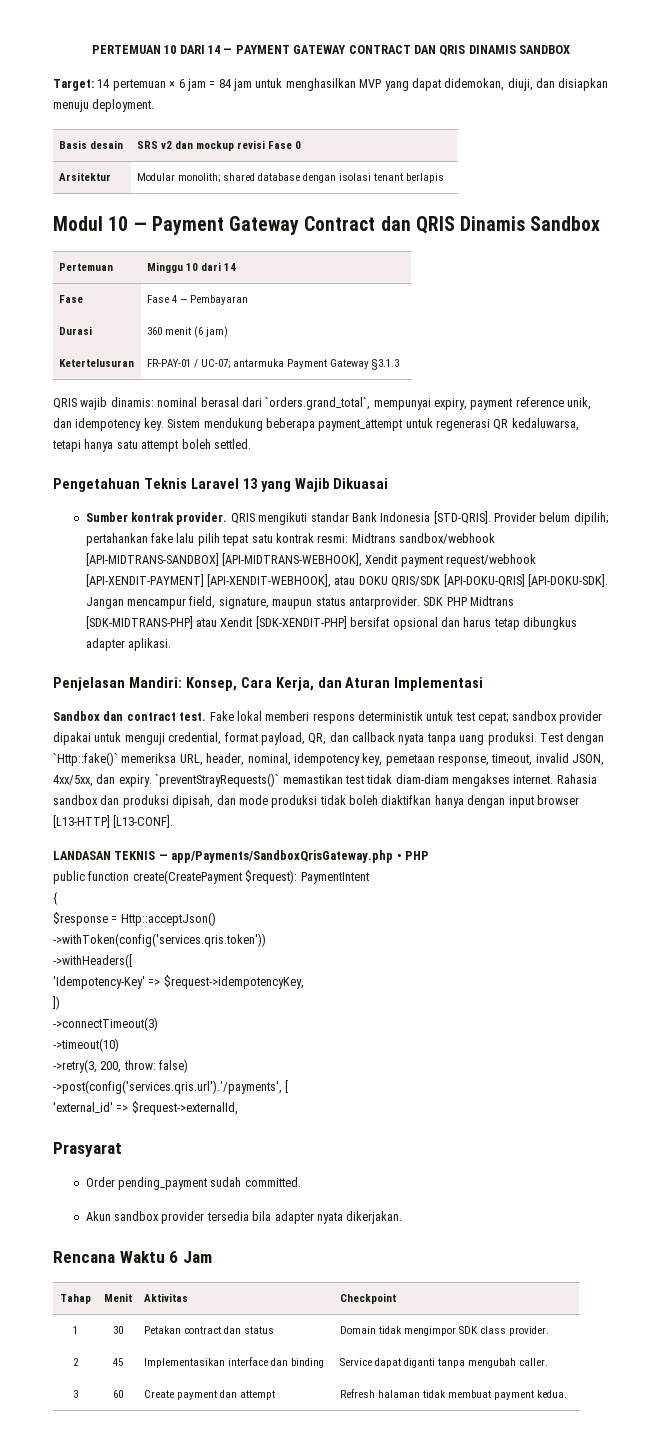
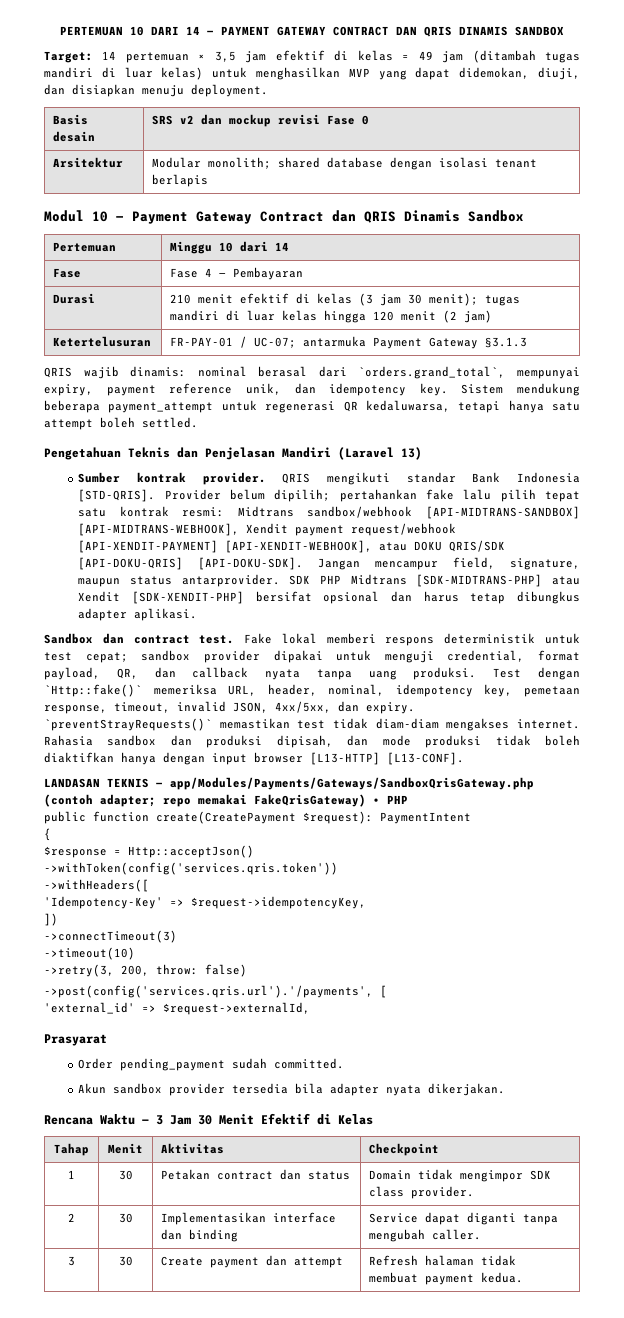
- Target: 14 pertemuan × 6 jam = 84 jam untuk menghasilkan MVP yang dapat didemokan, diuji, dan disiapkan menuju deployment.
+ Target: 14 pertemuan × 3,5 jam efektif di kelas = 49 jam (ditambah tugas mandiri di luar kelas) untuk menghasilkan MVP yang dapat didemokan, diuji, dan disiapkan menuju deployment.
- Durasi | 360 menit (6 jam)
+ Durasi | 210 menit efektif di kelas (3 jam 30 menit); tugas mandiri di luar kelas hingga 120 menit (2 jam)
- Pengetahuan Teknis Laravel 13 yang Wajib Dikuasai
+ Pengetahuan Teknis dan Penjelasan Mandiri (Laravel 13)
- Penjelasan Mandiri: Konsep, Cara Kerja, dan Aturan Implementasi
- LANDASAN TEKNIS — app/Payments/SandboxQrisGateway.php • PHP
+ LANDASAN TEKNIS — app/Modules/Payments/Gateways/SandboxQrisGateway.php (contoh adapter; repo memakai FakeQrisGateway) • PHP
- Rencana Waktu 6 Jam
+ Rencana Waktu — 3 Jam 30 Menit Efektif di Kelas
- 2 | 45 | Implementasikan interface dan binding | Service dapat diganti tanpa mengubah caller.
+ 2 | 30 | Implementasikan interface dan binding | Service dapat diganti tanpa mengubah caller.
- 3 | 60 | Create payment dan attempt | Refresh halaman tidak membuat payment kedua.
+ 3 | 30 | Create payment dan attempt | Refresh halaman tidak membuat payment kedua.

